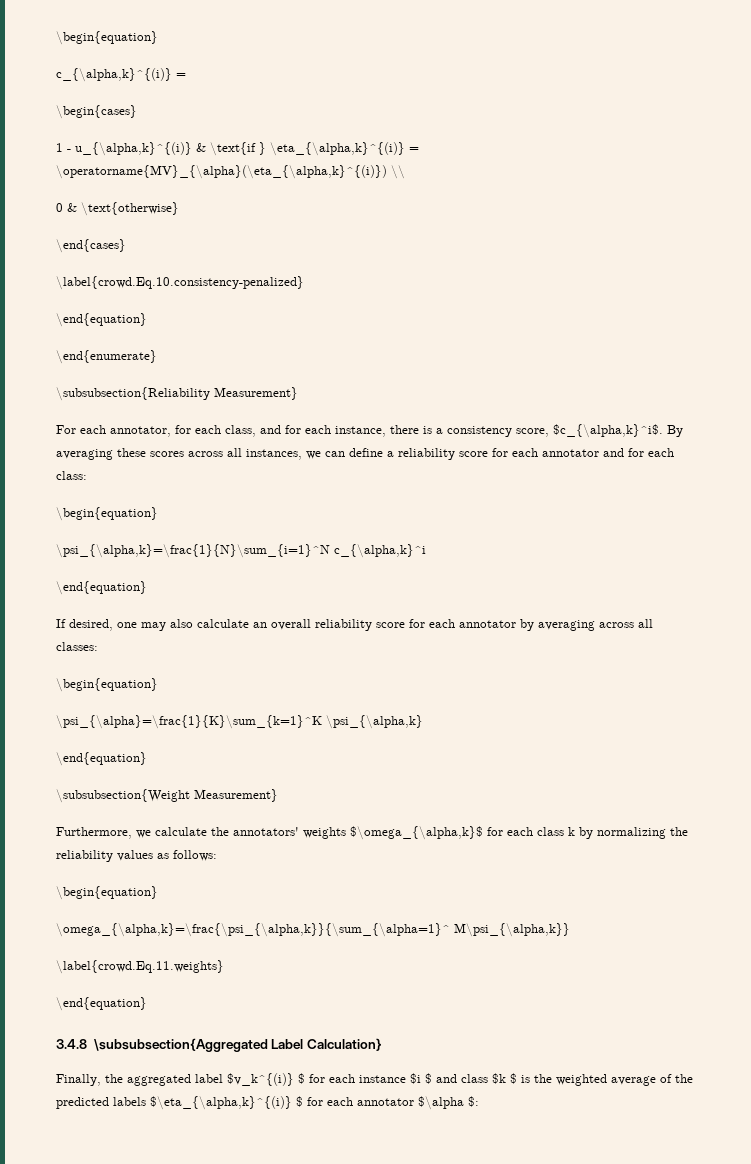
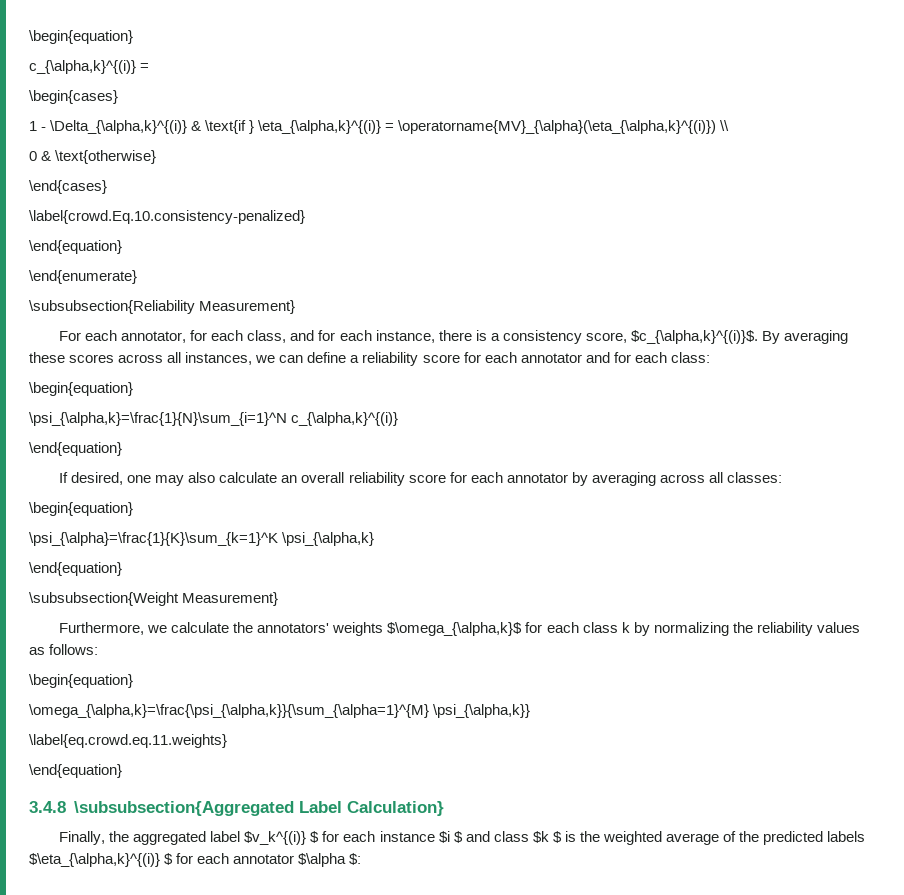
- 1 - u_{\alpha,k}^{(i)} & \text{if } \eta_{\alpha,k}^{(i)} = \operatorname{MV}_{\alpha}(\eta_{\alpha,k}^{(i)}) \\
+ 1 - \Delta_{\alpha,k}^{(i)} & \text{if } \eta_{\alpha,k}^{(i)} = \operatorname{MV}_{\alpha}(\eta_{\alpha,k}^{(i)}) \\
- For each annotator, for each class, and for each instance, there is a consistency score, $c_{\alpha,k}^i$.
+ For each annotator, for each class, and for each instance, there is a consistency score, $c_{\alpha,k}^{(i)}$.
- \psi_{\alpha,k}=\frac{1}{N}\sum_{i=1}^N c_{\alpha,k}^i
+ \psi_{\alpha,k}=\frac{1}{N}\sum_{i=1}^N c_{\alpha,k}^{(i)}
- \omega_{\alpha,k}=\frac{\psi_{\alpha,k}}{\sum_{\alpha=1}^ M\psi_{\alpha,k}}
- \label{crowd.Eq.11.weights}
+ \omega_{\alpha,k}=\frac{\psi_{\alpha,k}}{\sum_{\alpha=1}^{M} \psi_{\alpha,k}}
+ \label{eq.crowd.eq.11.weights}

